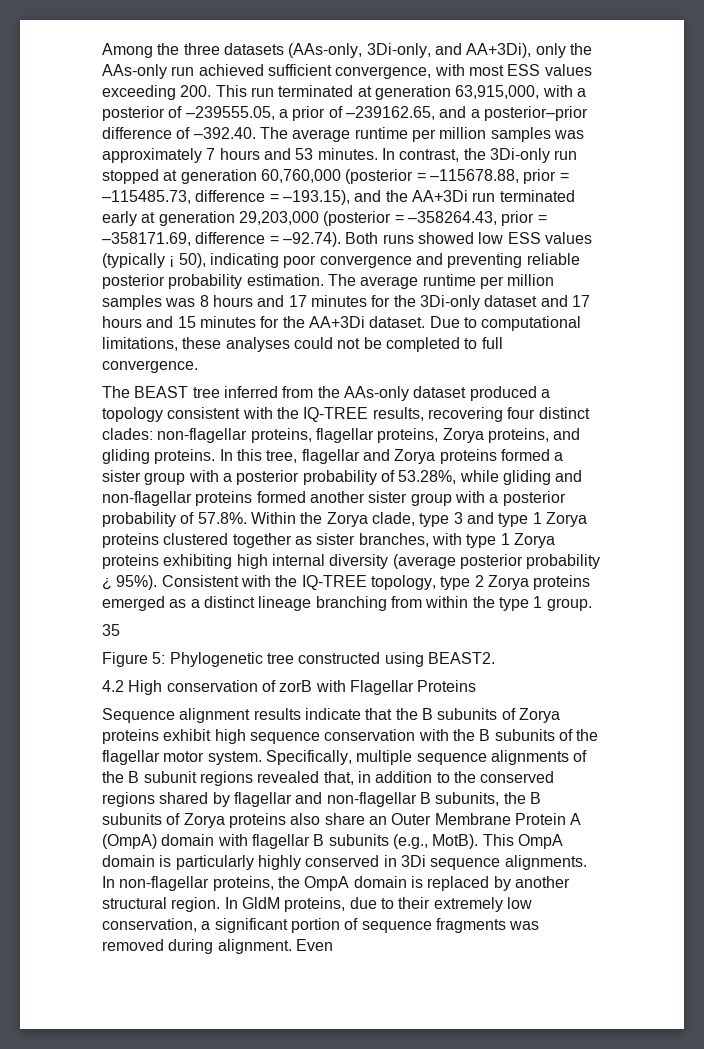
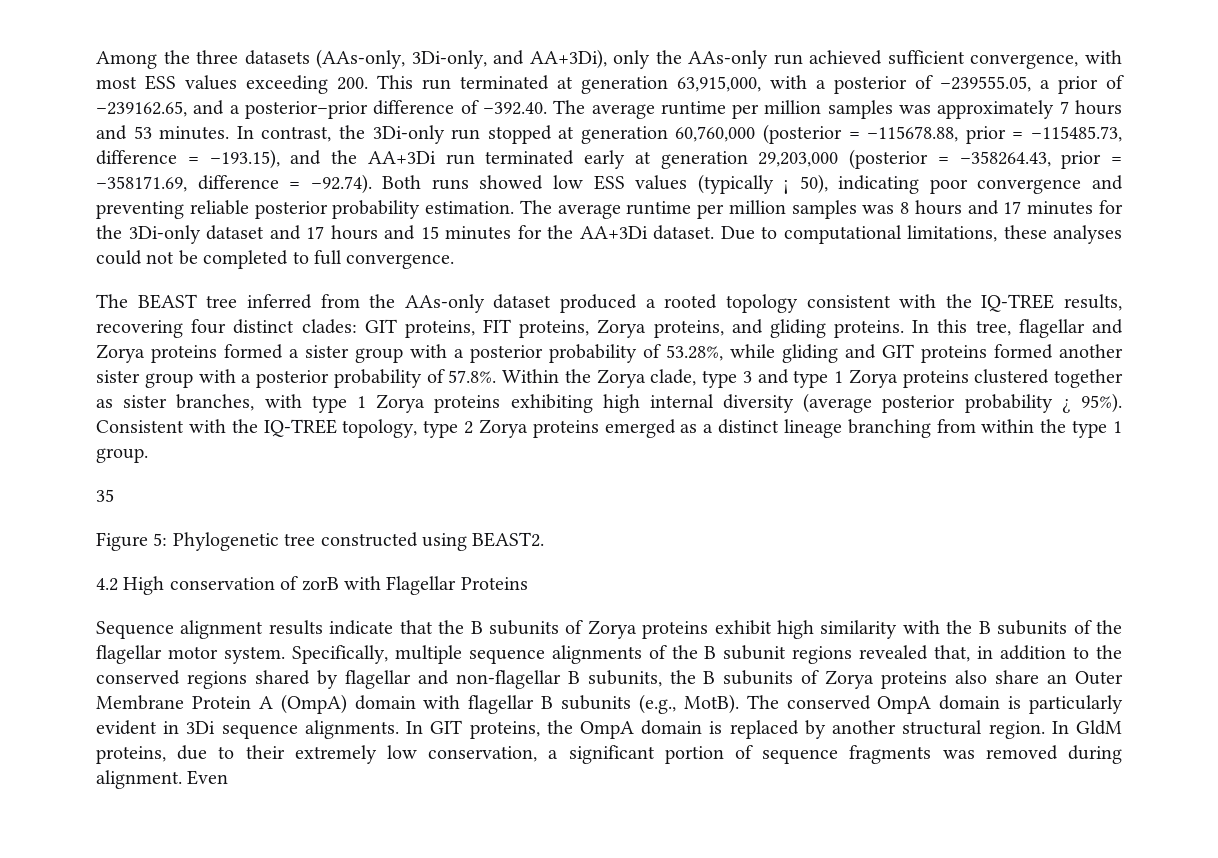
- The BEAST tree inferred from the AAs-only dataset produced a topology consistent with the IQ-TREE results, recovering four distinct clades: non-flagellar proteins, flagellar proteins, Zorya proteins, and gliding proteins.
+ The BEAST tree inferred from the AAs-only dataset produced a rooted topology consistent with the IQ-TREE results, recovering four distinct clades: GIT proteins, FIT proteins, Zorya proteins, and gliding proteins.
- In this tree, flagellar and Zorya proteins formed a sister group with a posterior probability of 53.28%, while gliding and non-flagellar proteins formed another sister group with a posterior probability of 57.8%. Within the Zorya clade, type 3 and type 1 Zorya proteins clustered together as sister branches, with type 1 Zorya proteins exhibiting high internal diversity (average posterior probability ¿ 95%).
+ In this tree, flagellar and Zorya proteins formed a sister group with a posterior probability of 53.28%, while gliding and GIT proteins formed another sister group with a posterior probability of 57.8%. Within the Zorya clade, type 3 and type 1 Zorya proteins clustered together as sister branches, with type 1 Zorya proteins exhibiting high internal diversity (average posterior probability ¿ 95%).
- Sequence alignment results indicate that the B subunits of Zorya proteins exhibit high sequence conservation with the B subunits of the flagellar motor system.
+ Sequence alignment results indicate that the B subunits of Zorya proteins exhibit high similarity with the B subunits of the flagellar motor system.
- This OmpA domain is particularly highly conserved in 3Di sequence alignments.
+ The conserved OmpA domain is particularly evident in 3Di sequence alignments.
- In non-flagellar proteins, the OmpA domain is replaced by another structural region.
+ In GIT proteins, the OmpA domain is replaced by another structural region.

